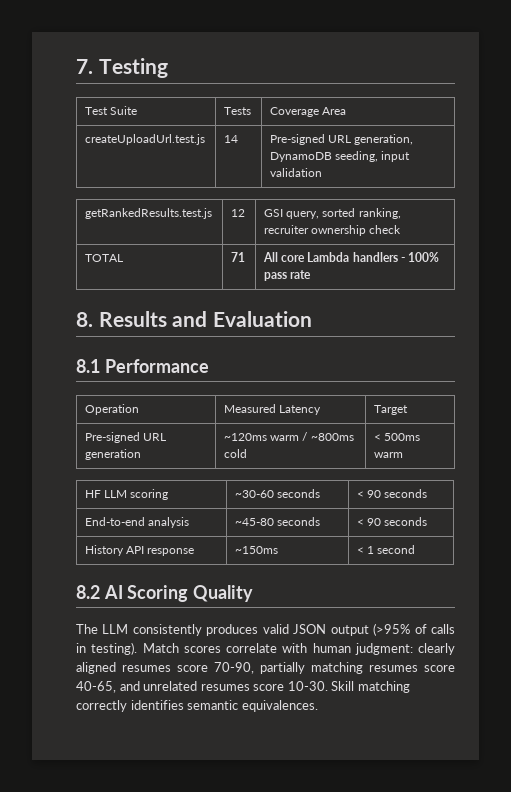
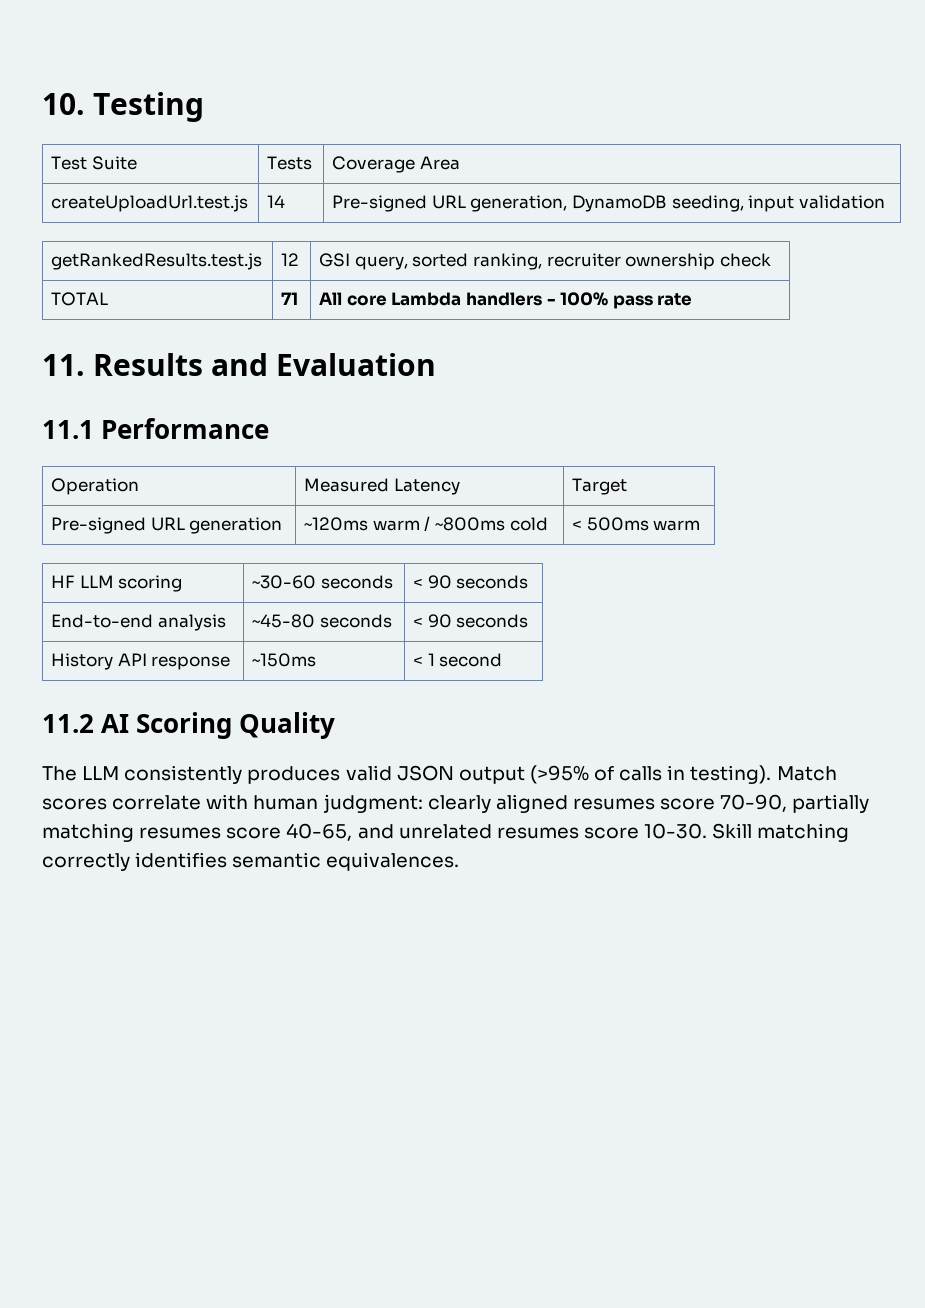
- 7. Testing
+ 10. Testing
- 8. Results and Evaluation
+ 11. Results and Evaluation
- 8.1 Performance
+ 11.1 Performance
- 8.2 AI Scoring Quality
+ 11.2 AI Scoring Quality

